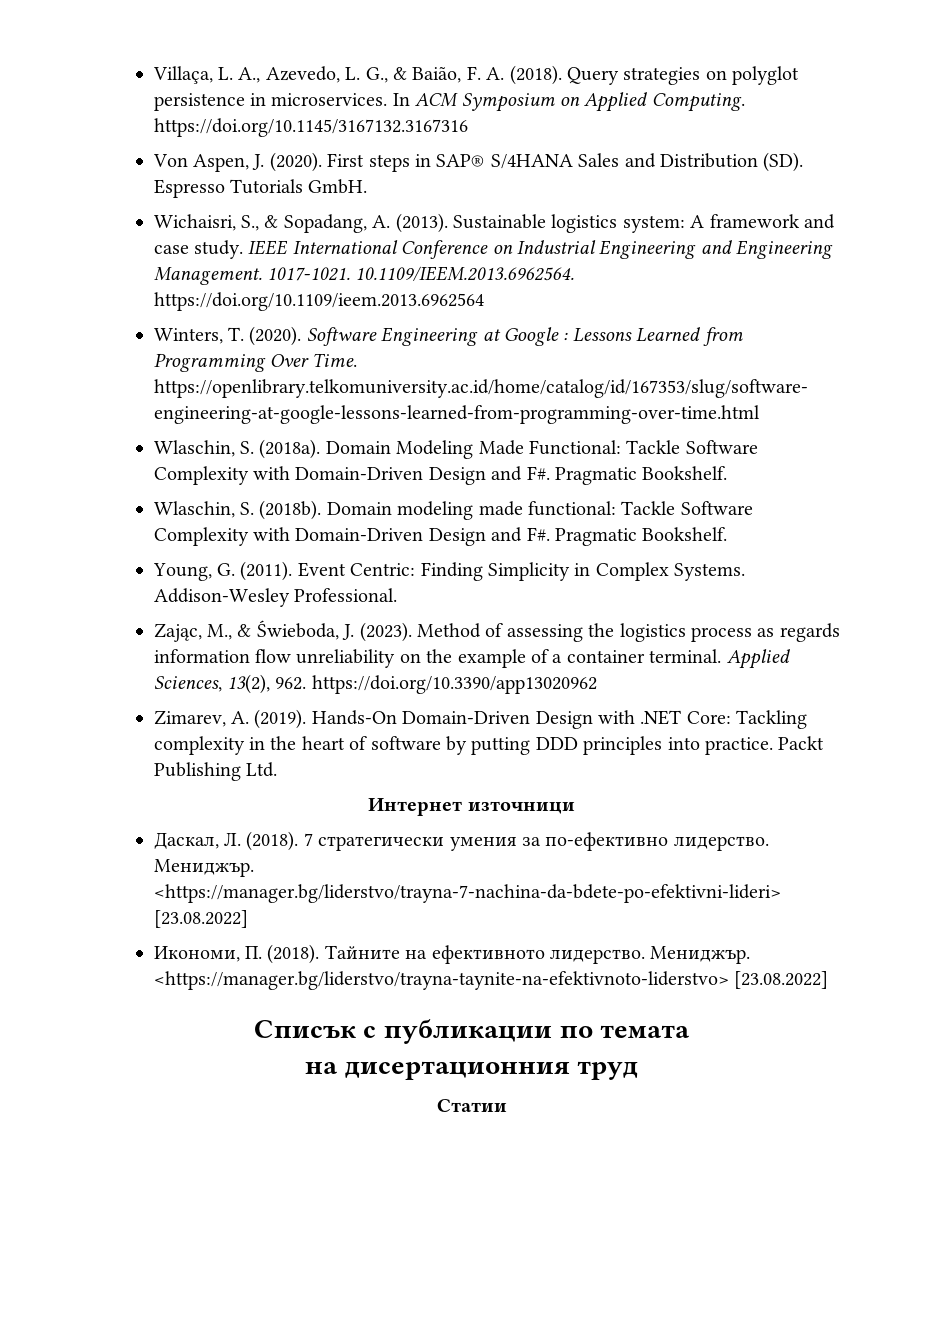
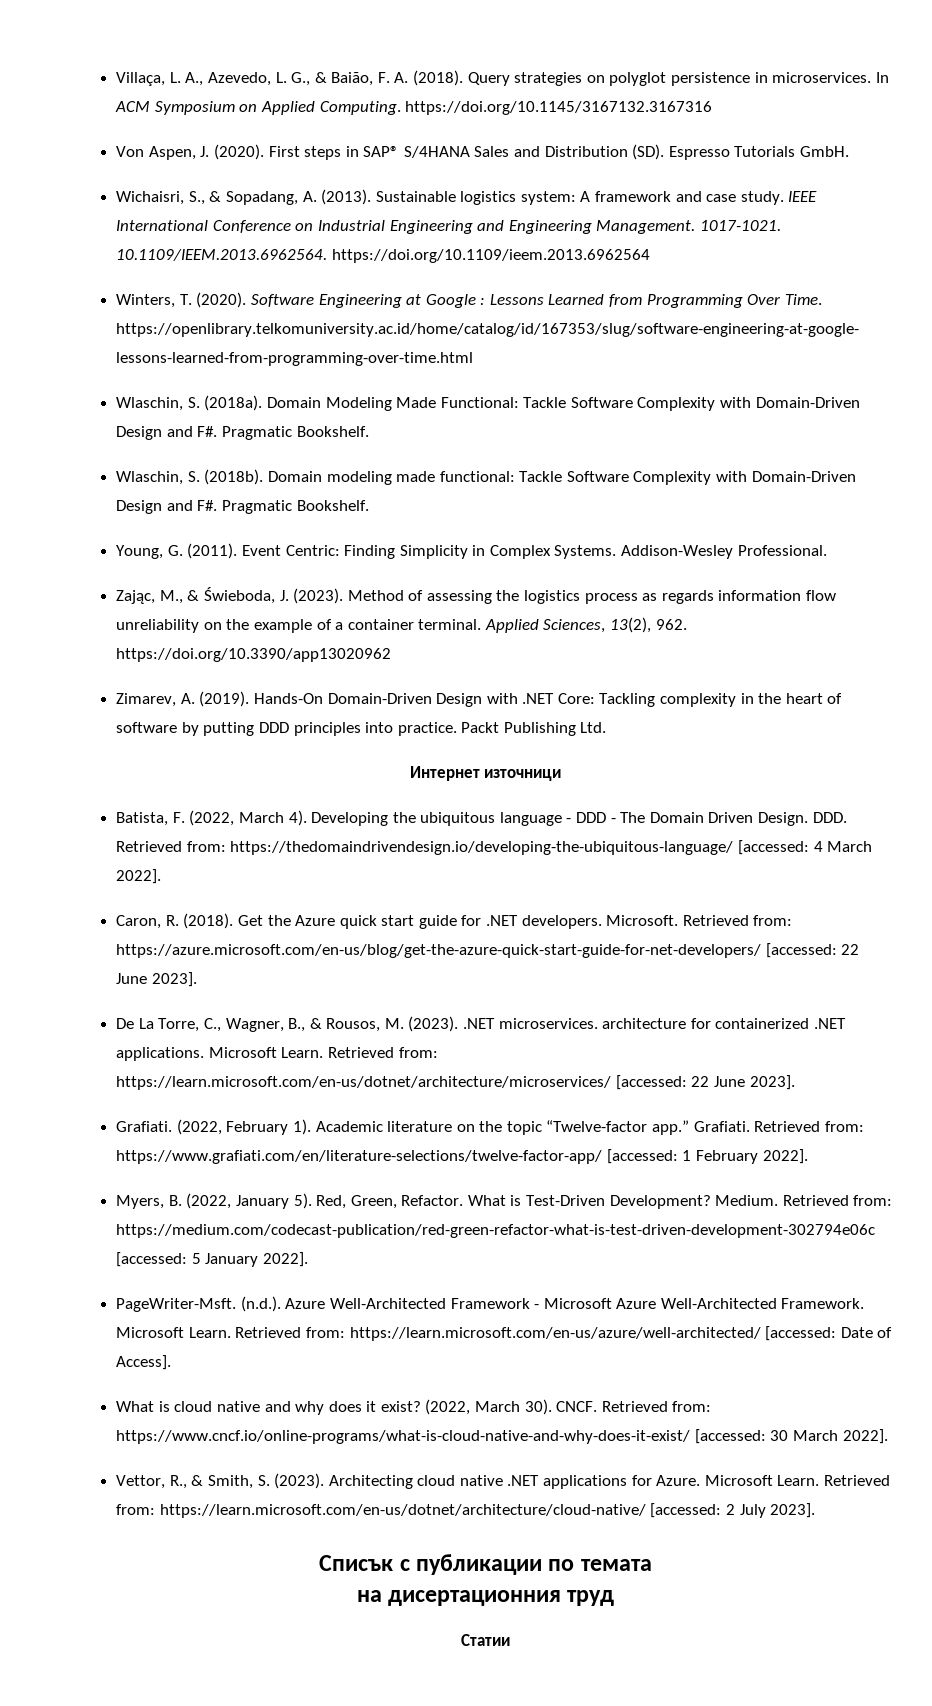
- Даскал, Л. (2018). 7 стратегически умения за по-ефективно лидерство. Мениджър. <https://manager.bg/liderstvo/trayna-7-nachina-da-bdete-po-efektivni-lideri> [23.08.2022]
- Икономи, П. (2018). Тайните на ефективното лидерство. Мениджър. <https://manager.bg/liderstvo/trayna-taynite-na-efektivnoto-liderstvo> [23.08.2022]
+ Batista, F. (2022, March 4). Developing the ubiquitous language - DDD - The Domain Driven Design. DDD. Retrieved from: https://thedomaindrivendesign.io/developing-the-ubiquitous-language/ [accessed: 4 March 2022].
+ Caron, R. (2018). Get the Azure quick start guide for .NET developers. Microsoft. Retrieved from: https://azure.microsoft.com/en-us/blog/get-the-azure-quick-start-guide-for-net-developers/ [accessed: 22 June 2023].
+ De La Torre, C., Wagner, B., & Rousos, M. (2023). .NET microservices. architecture for containerized .NET applications. Microsoft Learn. Retrieved from: https://learn.microsoft.com/en-us/dotnet/architecture/microservices/ [accessed: 22 June 2023].
+ Grafiati. (2022, February 1). Academic literature on the topic “Twelve-factor app.” Grafiati. Retrieved from: https://www.grafiati.com/en/literature-selections/twelve-factor-app/ [accessed: 1 February 2022].
+ Myers, B. (2022, January 5). Red, Green, Refactor. What is Test-Driven Development? Medium. Retrieved from: https://medium.com/codecast-publication/red-green-refactor-what-is-test-driven-development-302794e06c [accessed: 5 January 2022].
+ PageWriter-Msft. (n.d.). Azure Well-Architected Framework - Microsoft Azure Well-Architected Framework. Microsoft Learn. Retrieved from: https://learn.microsoft.com/en-us/azure/well-architected/ [accessed: Date of Access].
+ What is cloud native and why does it exist? (2022, March 30). CNCF. Retrieved from: https://www.cncf.io/online-programs/what-is-cloud-native-and-why-does-it-exist/ [accessed: 30 March 2022].
+ Vettor, R., & Smith, S. (2023). Architecting cloud native .NET applications for Azure. Microsoft Learn. Retrieved from: https://learn.microsoft.com/en-us/dotnet/architecture/cloud-native/ [accessed: 2 July 2023].

